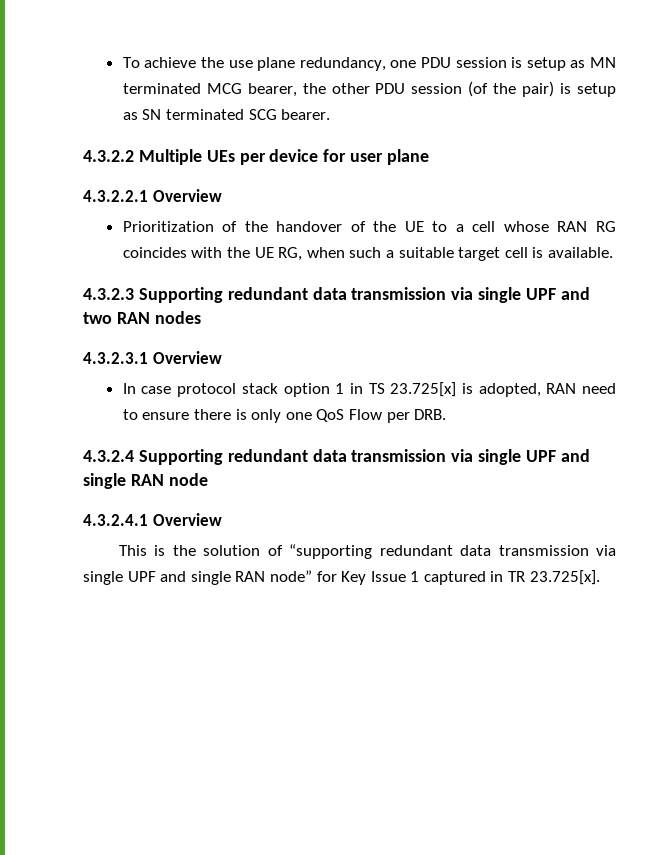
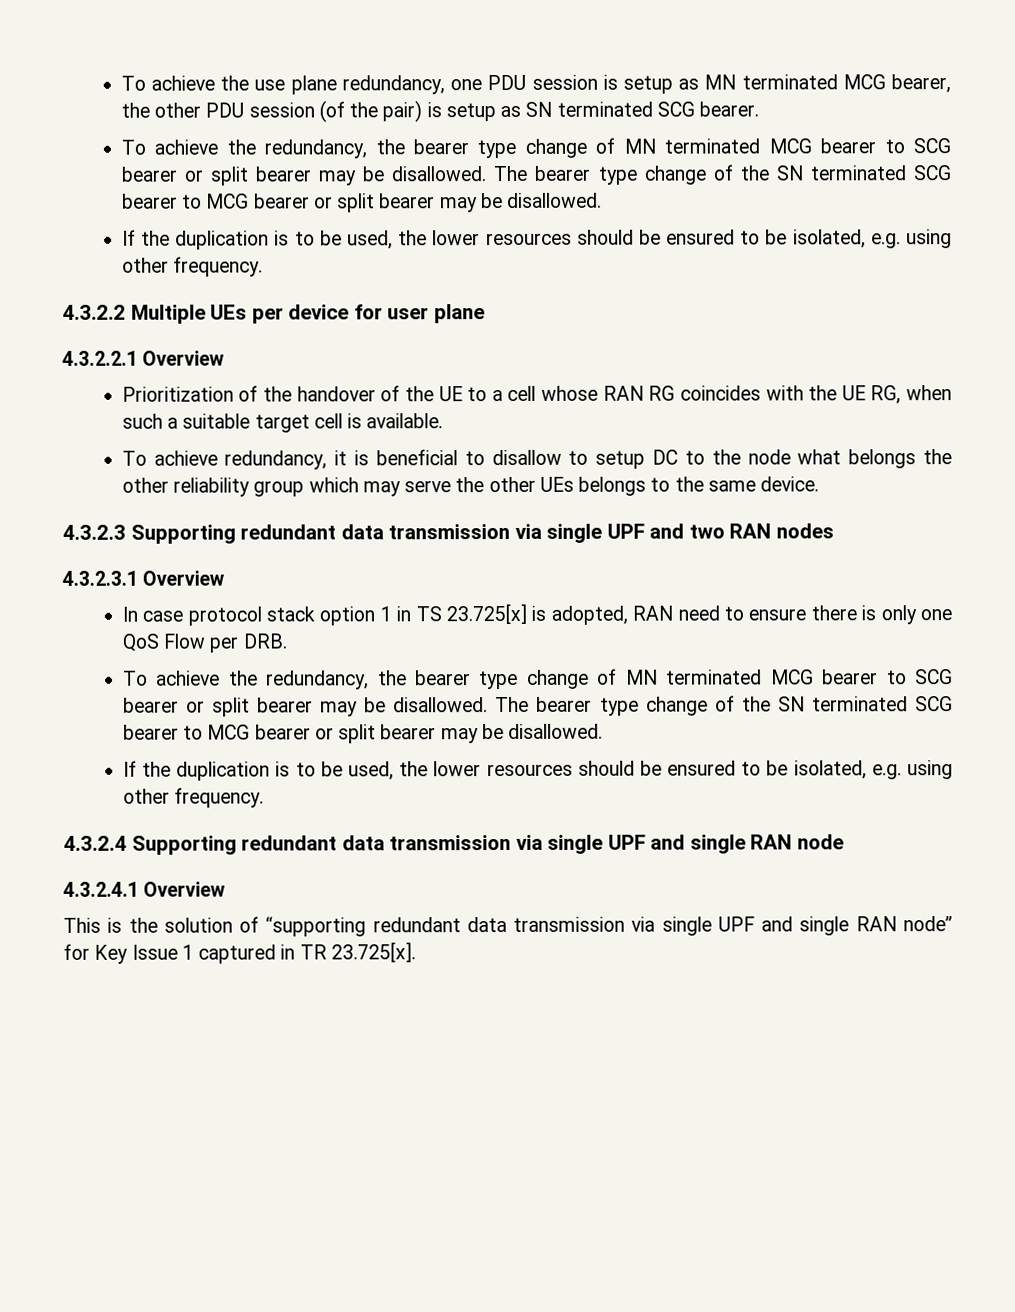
  To achieve the use plane redundancy, one PDU session is setup as MN terminated MCG bearer, the other PDU session (of the pair) is setup as SN terminated SCG bearer.
+ To achieve the redundancy, the bearer type change of MN terminated MCG bearer to SCG bearer or split bearer may be disallowed. The bearer type change of the SN terminated SCG bearer to MCG bearer or split bearer may be disallowed.
+ If the duplication is to be used, the lower resources should be ensured to be isolated, e.g. using other frequency.
+ To achieve redundancy, it is beneficial to disallow to setup DC to the node what belongs the other reliability group which may serve the other UEs belongs to the same device.
  In case protocol stack option 1 in TS 23.725[x] is adopted, RAN need to ensure there is only one QoS Flow per DRB.
+ To achieve the redundancy, the bearer type change of MN terminated MCG bearer to SCG bearer or split bearer may be disallowed. The bearer type change of the SN terminated SCG bearer to MCG bearer or split bearer may be disallowed.
+ If the duplication is to be used, the lower resources should be ensured to be isolated, e.g. using other frequency.

